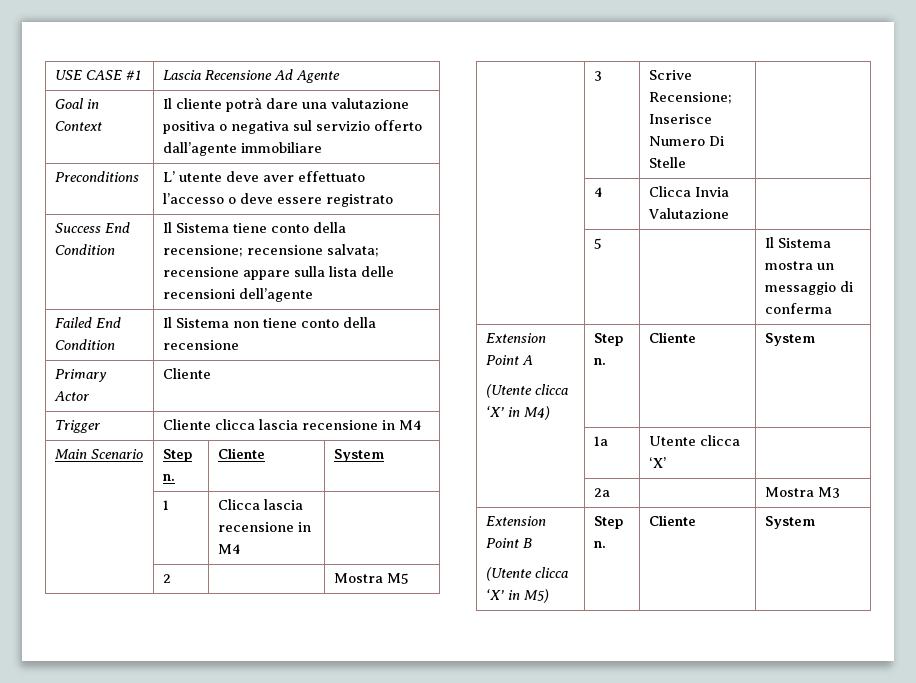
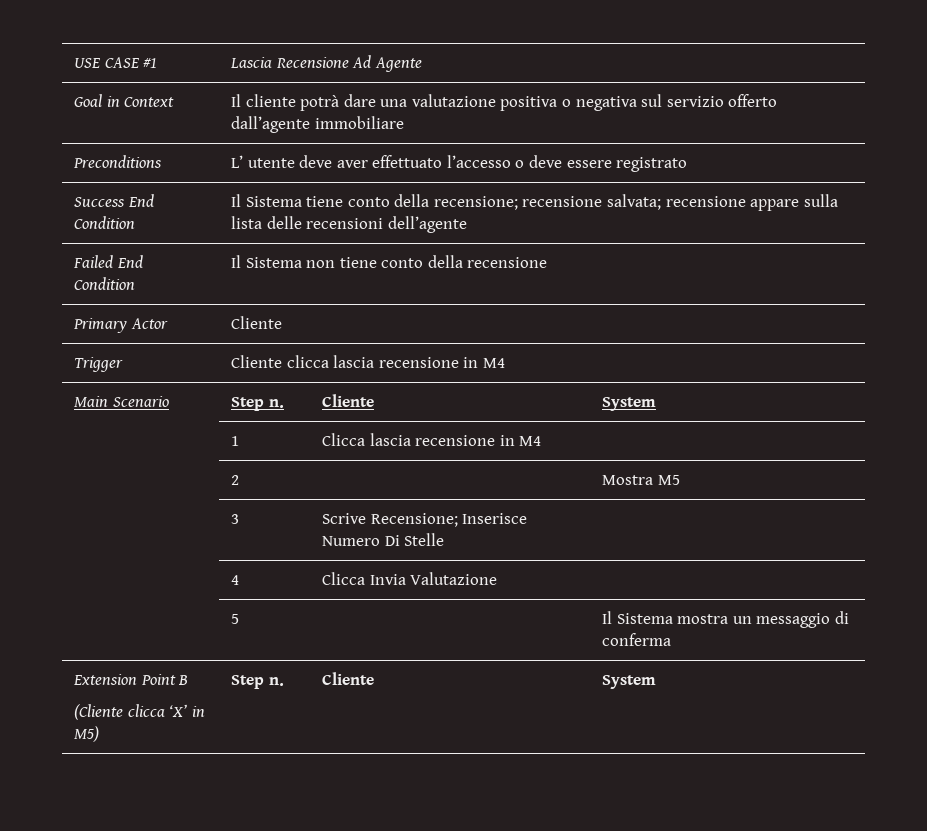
- Extension Point A
- (Utente clicca ‘X’ in M4) | Step n. | Cliente | System
- | 1a | Utente clicca ‘X’ |
- | 2a | | Mostra M3
  Extension Point B
- (Utente clicca ‘X’ in M5) | Step n. | Cliente | System
+ (Cliente clicca ‘X’ in M5) | Step n. | Cliente | System

